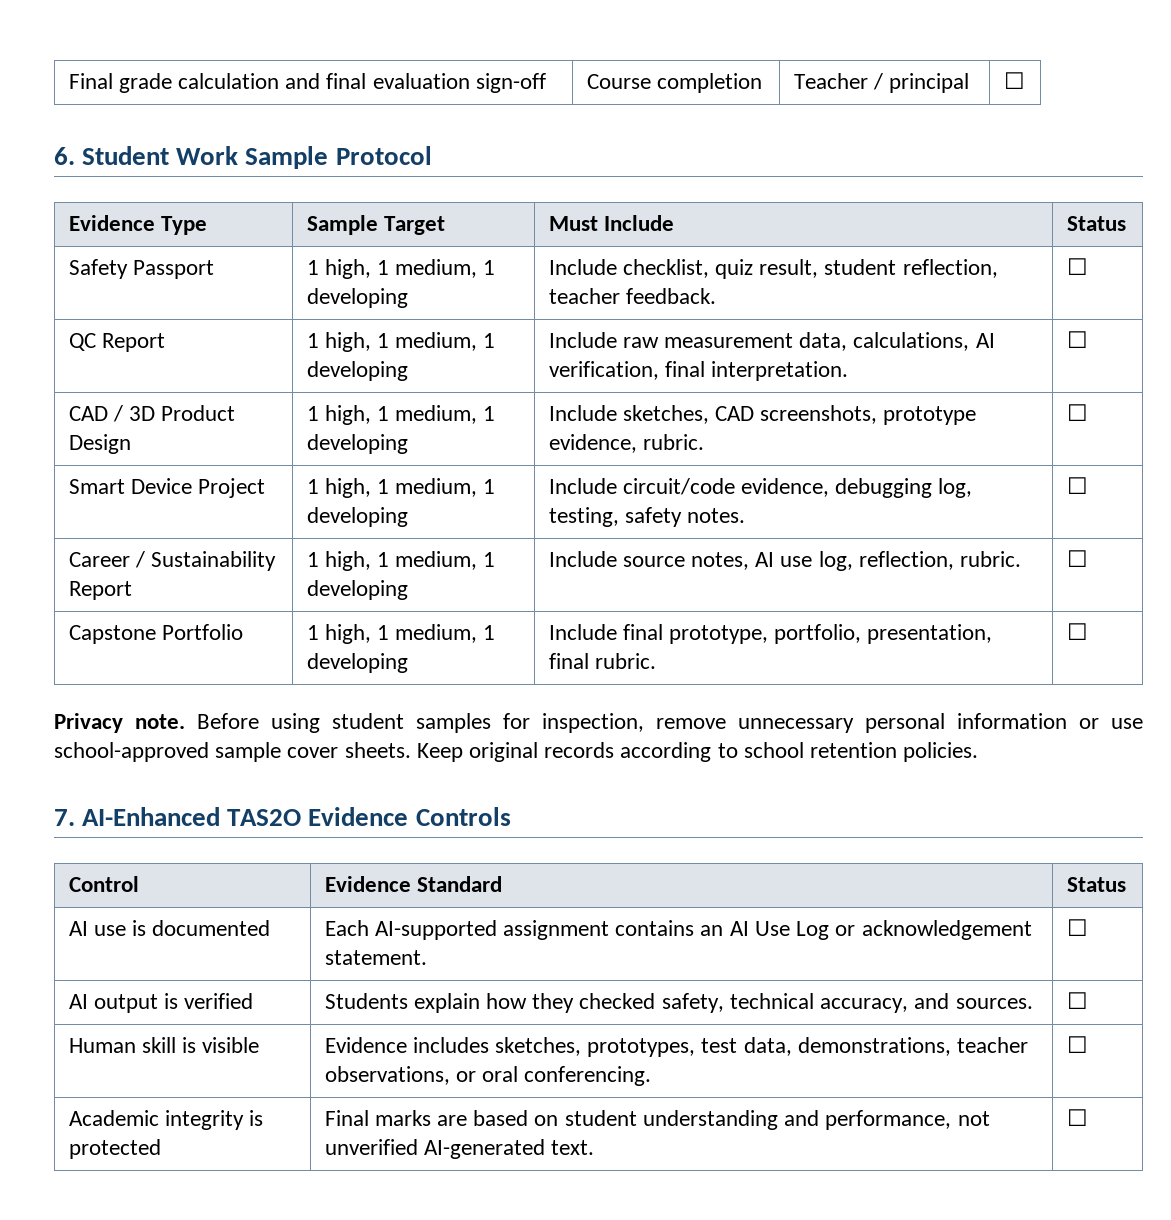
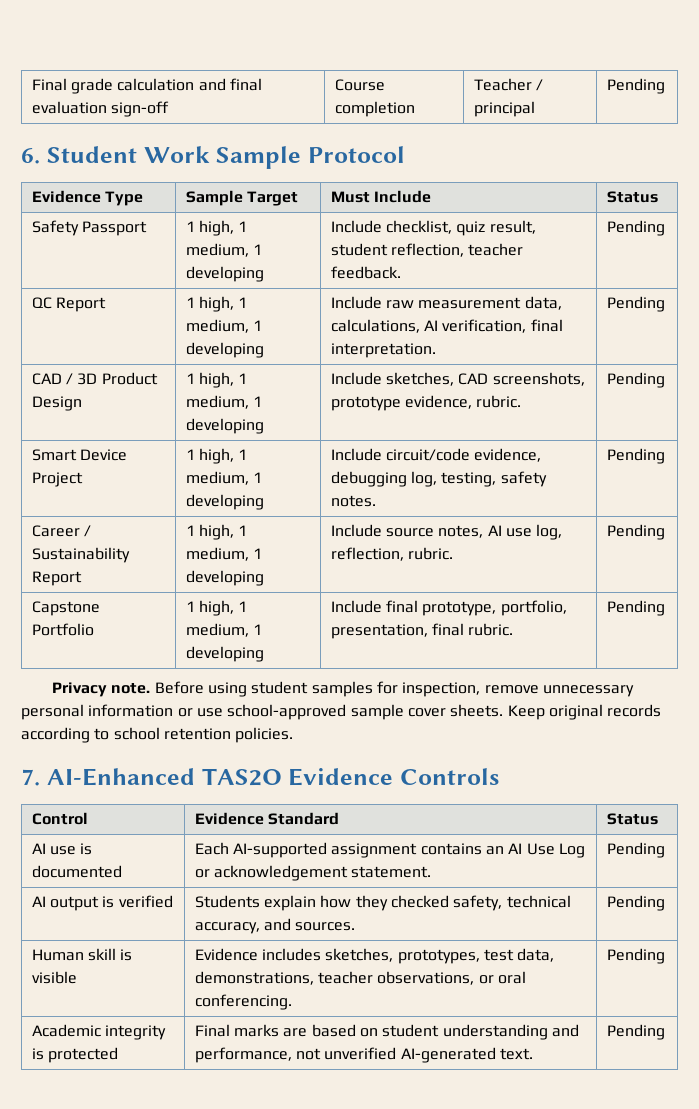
- Final grade calculation and final evaluation sign-off | Course completion | Teacher / principal | ☐
+ Final grade calculation and final evaluation sign-off | Course completion | Teacher / principal | Pending
- Safety Passport | 1 high, 1 medium, 1 developing | Include checklist, quiz result, student reflection, teacher feedback. | ☐
+ Safety Passport | 1 high, 1 medium, 1 developing | Include checklist, quiz result, student reflection, teacher feedback. | Pending
- QC Report | 1 high, 1 medium, 1 developing | Include raw measurement data, calculations, AI verification, final interpretation. | ☐
+ QC Report | 1 high, 1 medium, 1 developing | Include raw measurement data, calculations, AI verification, final interpretation. | Pending
- CAD / 3D Product Design | 1 high, 1 medium, 1 developing | Include sketches, CAD screenshots, prototype evidence, rubric. | ☐
+ CAD / 3D Product Design | 1 high, 1 medium, 1 developing | Include sketches, CAD screenshots, prototype evidence, rubric. | Pending
- Smart Device Project | 1 high, 1 medium, 1 developing | Include circuit/code evidence, debugging log, testing, safety notes. | ☐
+ Smart Device Project | 1 high, 1 medium, 1 developing | Include circuit/code evidence, debugging log, testing, safety notes. | Pending
- Career / Sustainability Report | 1 high, 1 medium, 1 developing | Include source notes, AI use log, reflection, rubric. | ☐
+ Career / Sustainability Report | 1 high, 1 medium, 1 developing | Include source notes, AI use log, reflection, rubric. | Pending
- Capstone Portfolio | 1 high, 1 medium, 1 developing | Include final prototype, portfolio, presentation, final rubric. | ☐
+ Capstone Portfolio | 1 high, 1 medium, 1 developing | Include final prototype, portfolio, presentation, final rubric. | Pending
- AI use is documented | Each AI-supported assignment contains an AI Use Log or acknowledgement statement. | ☐
+ AI use is documented | Each AI-supported assignment contains an AI Use Log or acknowledgement statement. | Pending
- AI output is verified | Students explain how they checked safety, technical accuracy, and sources. | ☐
+ AI output is verified | Students explain how they checked safety, technical accuracy, and sources. | Pending
- Human skill is visible | Evidence includes sketches, prototypes, test data, demonstrations, teacher observations, or oral conferencing. | ☐
+ Human skill is visible | Evidence includes sketches, prototypes, test data, demonstrations, teacher observations, or oral conferencing. | Pending
- Academic integrity is protected | Final marks are based on student understanding and performance, not unverified AI-generated text. | ☐
+ Academic integrity is protected | Final marks are based on student understanding and performance, not unverified AI-generated text. | Pending

